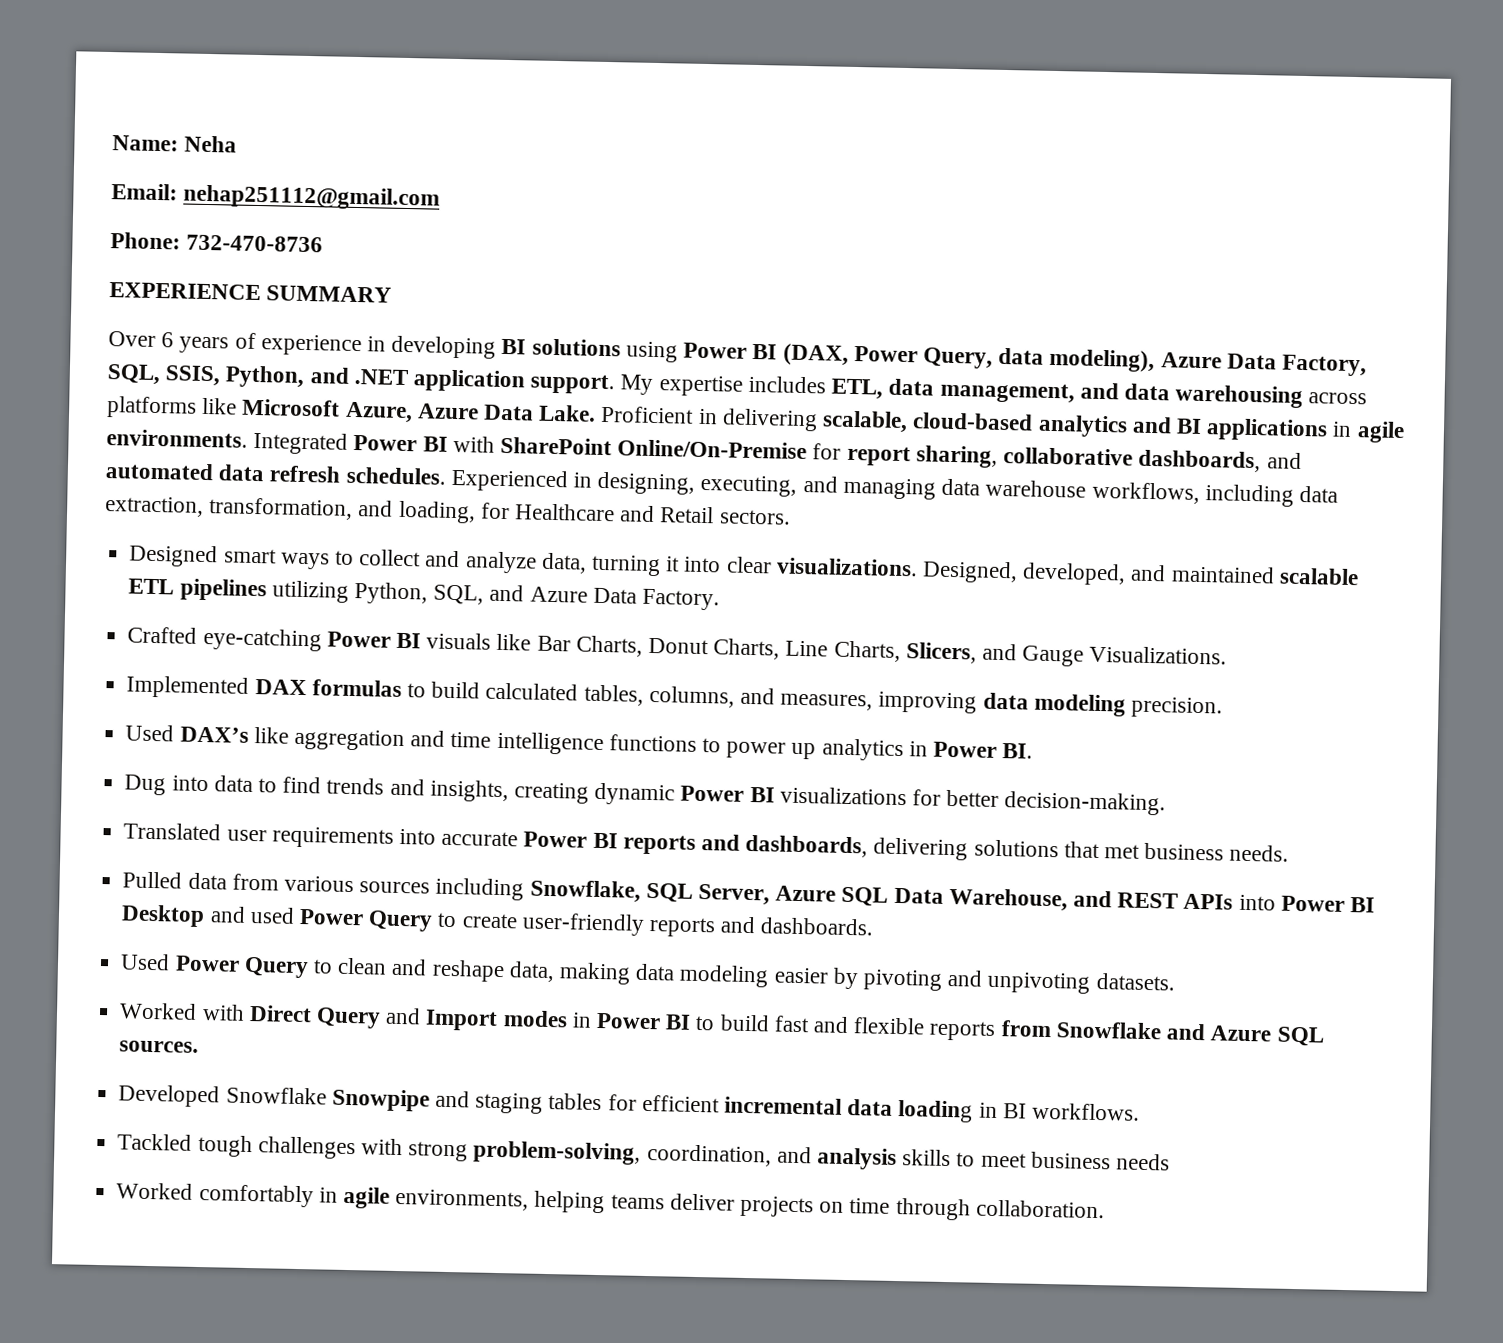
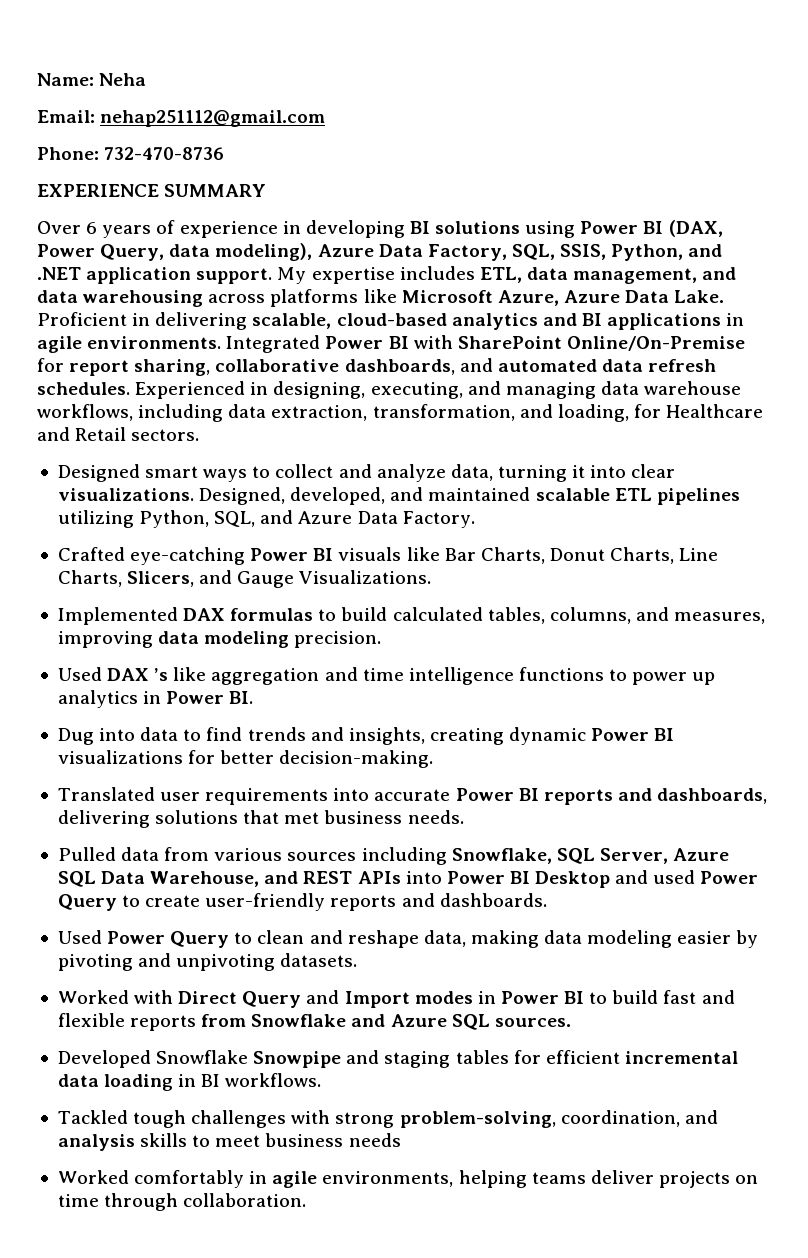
- Used DAX’s like aggregation and time intelligence functions to power up analytics in Power BI.
+ Used DAX ’s like aggregation and time intelligence functions to power up analytics in Power BI.

